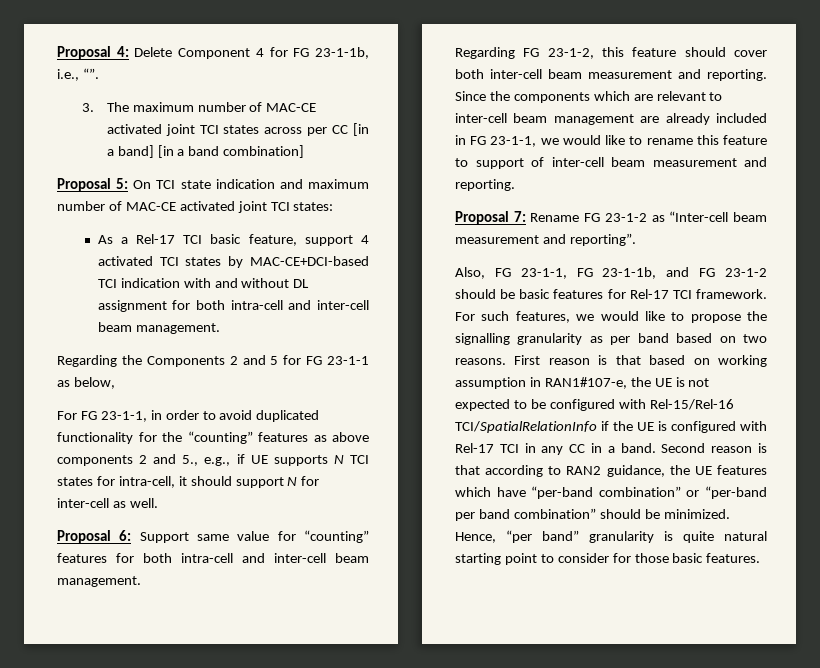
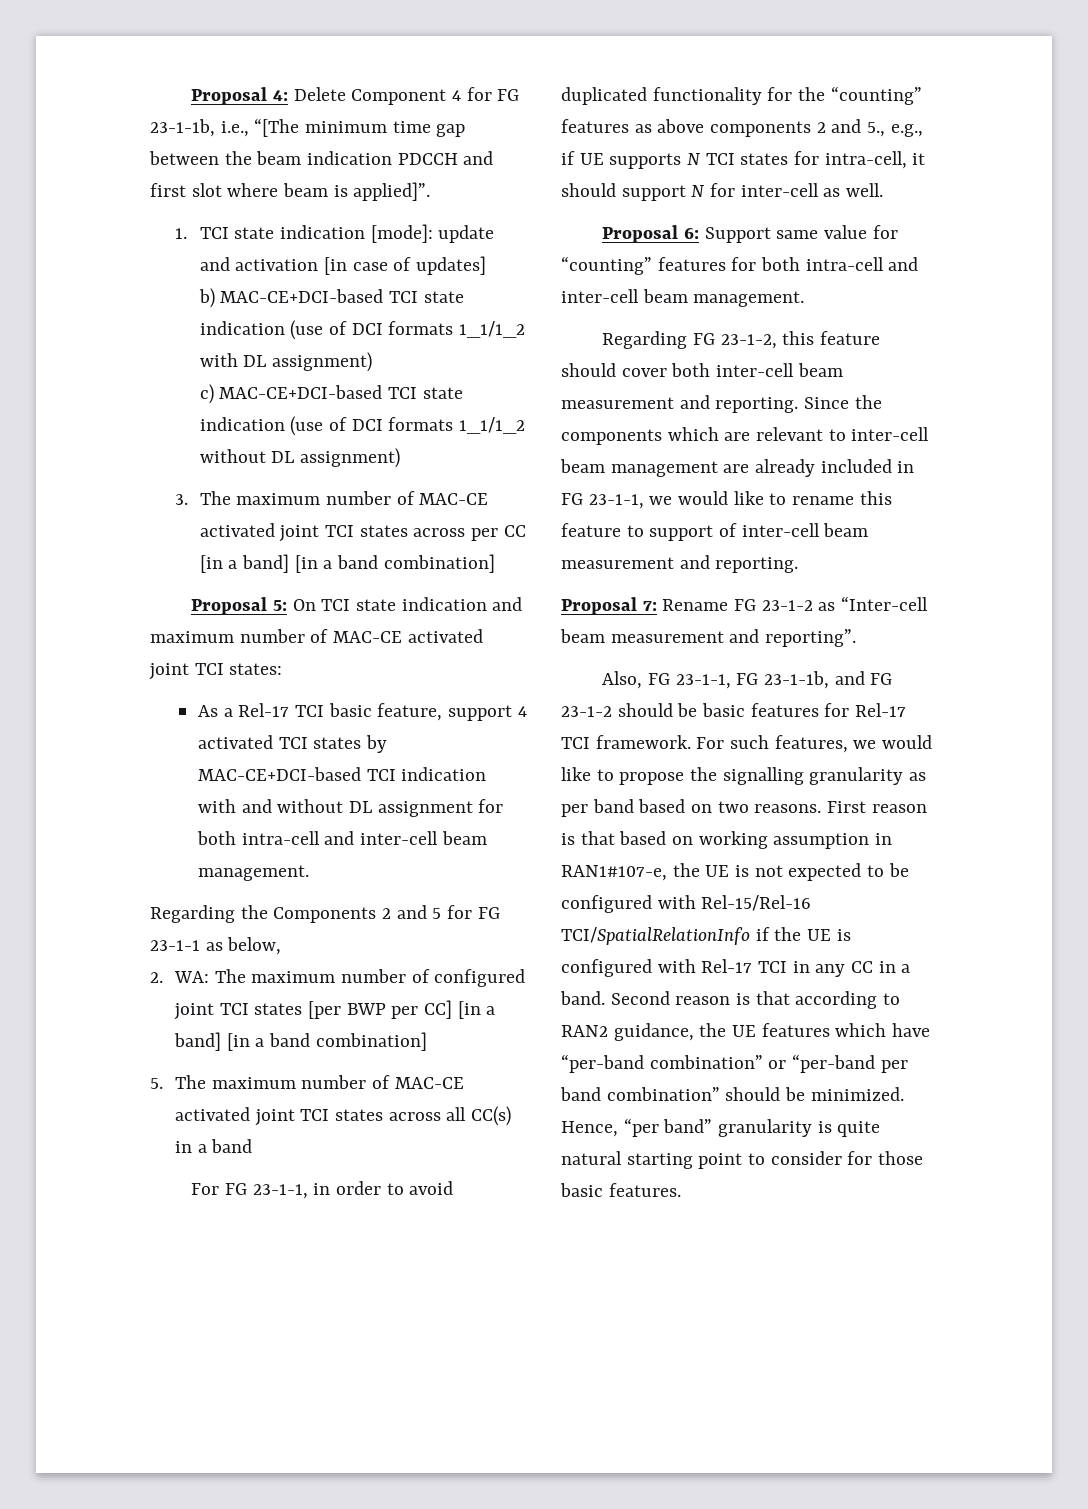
- Proposal 4: Delete Component 4 for FG 23-1-1b, i.e., “”.
+ Proposal 4: Delete Component 4 for FG 23-1-1b, i.e., “[The minimum time gap between the beam indication PDCCH and first slot where beam is applied]”.
+ 1. TCI state indication [mode]: update and activation [in case of updates]
+ b) MAC-CE+DCI-based TCI state indication (use of DCI formats 1_1/1_2 with DL assignment)
+ c) MAC-CE+DCI-based TCI state indication (use of DCI formats 1_1/1_2 without DL assignment)
+ 2. WA: The maximum number of configured joint TCI states [per BWP per CC] [in a band] [in a band combination]
+ 5. The maximum number of MAC-CE activated joint TCI states across all CC(s) in a band

